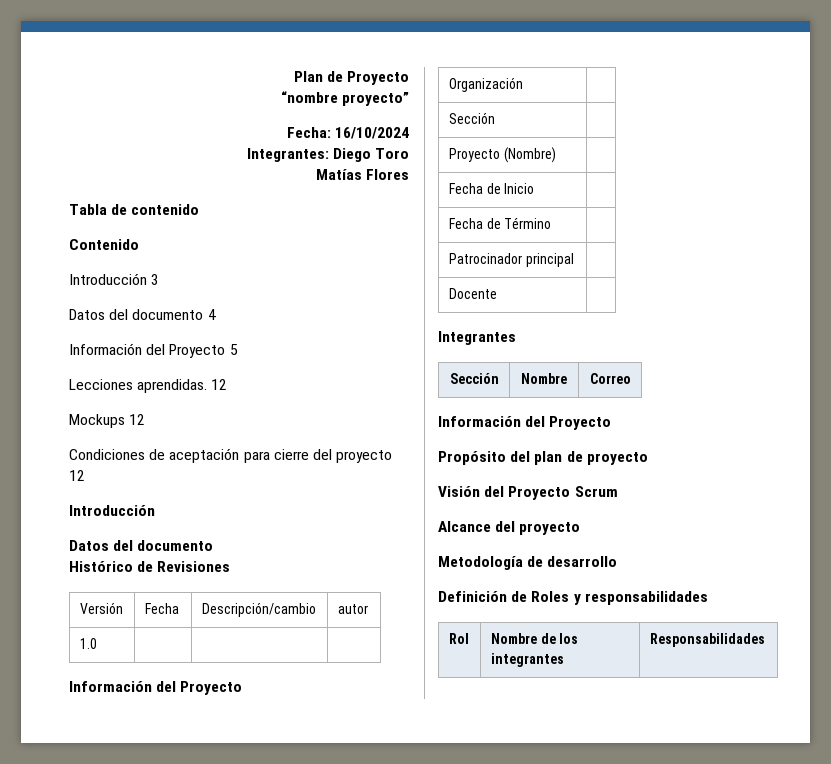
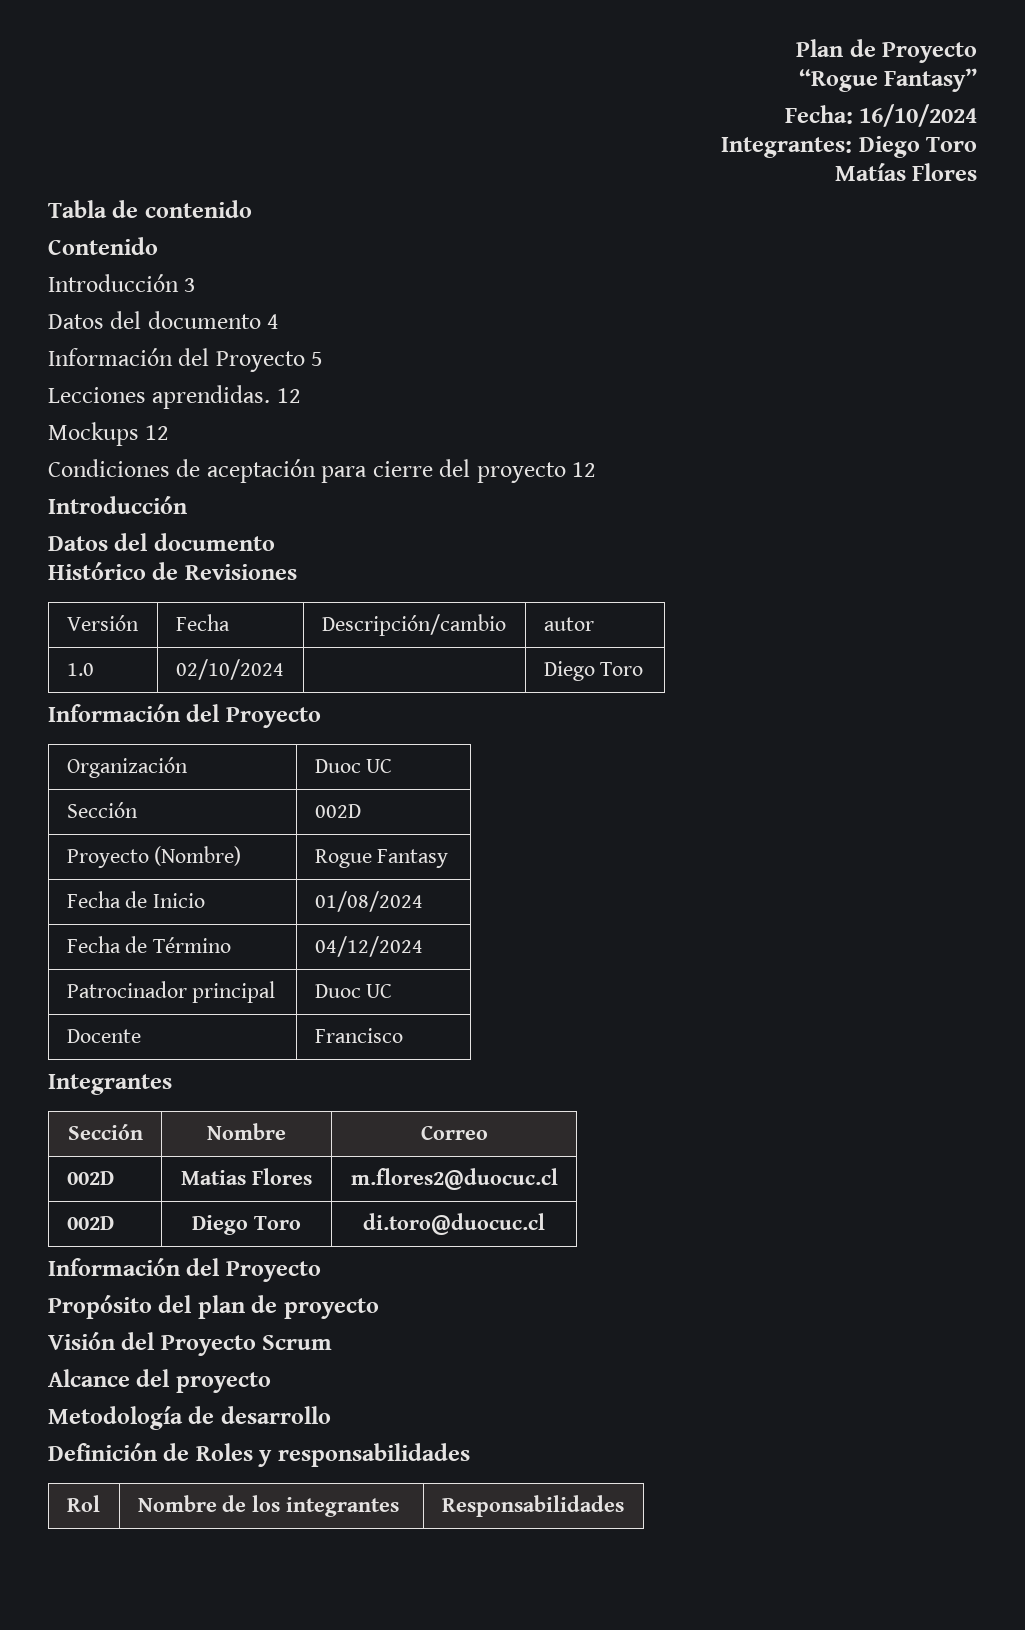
- “nombre proyecto”
+ “Rogue Fantasy”
- 1.0 | | |
+ 1.0 | 02/10/2024 | | Diego Toro
- Organización |
- Sección |
+ Organización | Duoc UC
+ Sección | 002D
- Proyecto (Nombre) |
+ Proyecto (Nombre) | Rogue Fantasy
- Fecha de Inicio |
+ Fecha de Inicio | 01/08/2024
- Fecha de Término |
+ Fecha de Término | 04/12/2024
- Patrocinador principal |
+ Patrocinador principal | Duoc UC
- Docente |
+ Docente | Francisco
+ 002D | Matias Flores | m.flores2@duocuc.cl
+ 002D | Diego Toro | di.toro@duocuc.cl

